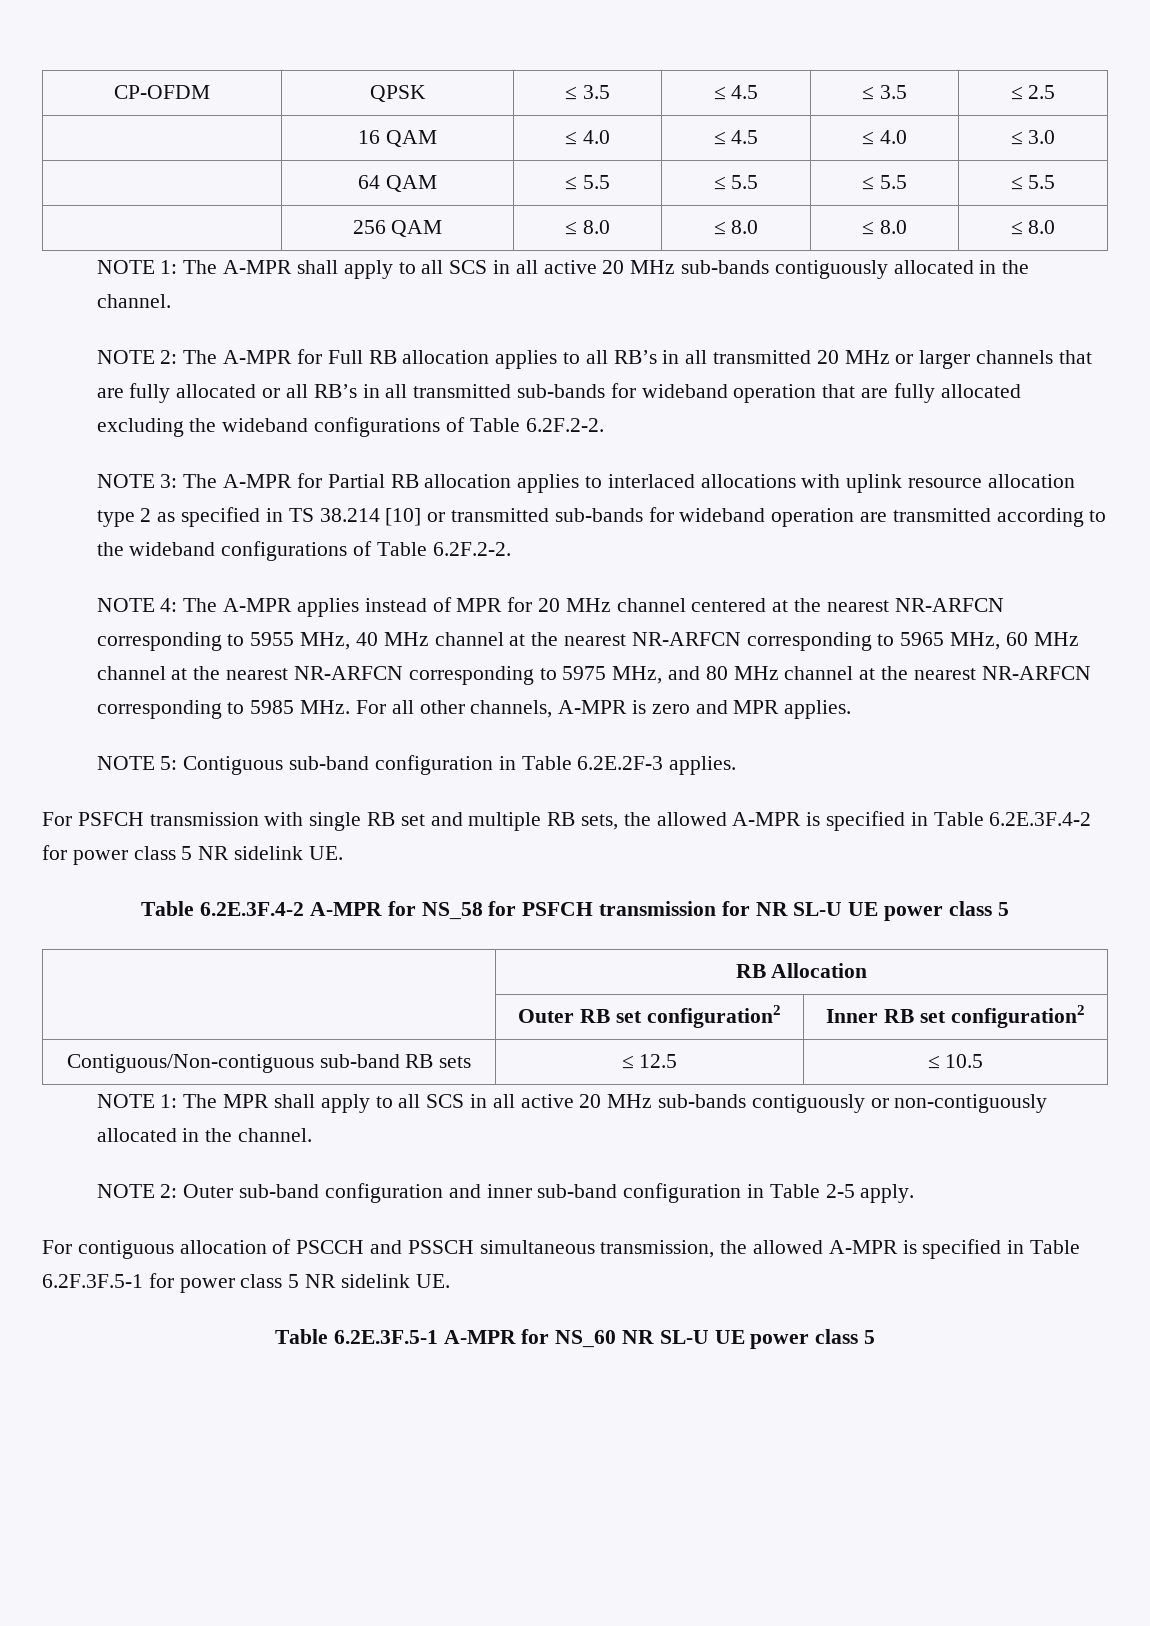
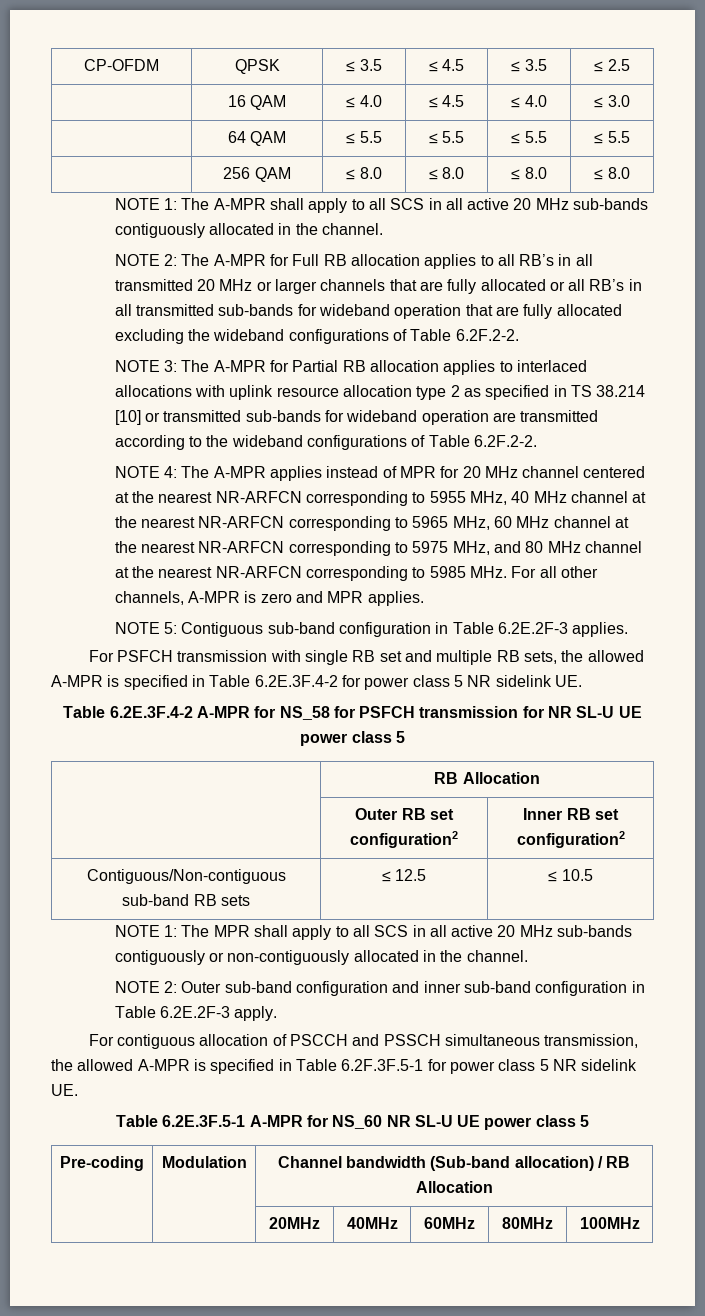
- NOTE 2: Outer sub-band configuration and inner sub-band configuration in Table 2-5 apply.
+ NOTE 2: Outer sub-band configuration and inner sub-band configuration in Table 6.2E.2F-3 apply.
+ Pre-coding | Modulation | Channel bandwidth (Sub-band allocation) / RB Allocation
+ | | 20MHz | 40MHz | 60MHz | 80MHz | 100MHz

